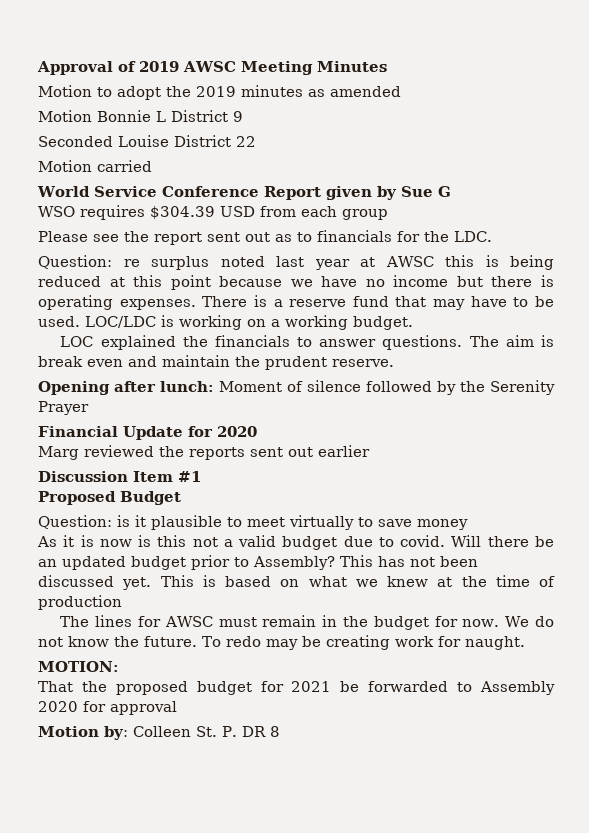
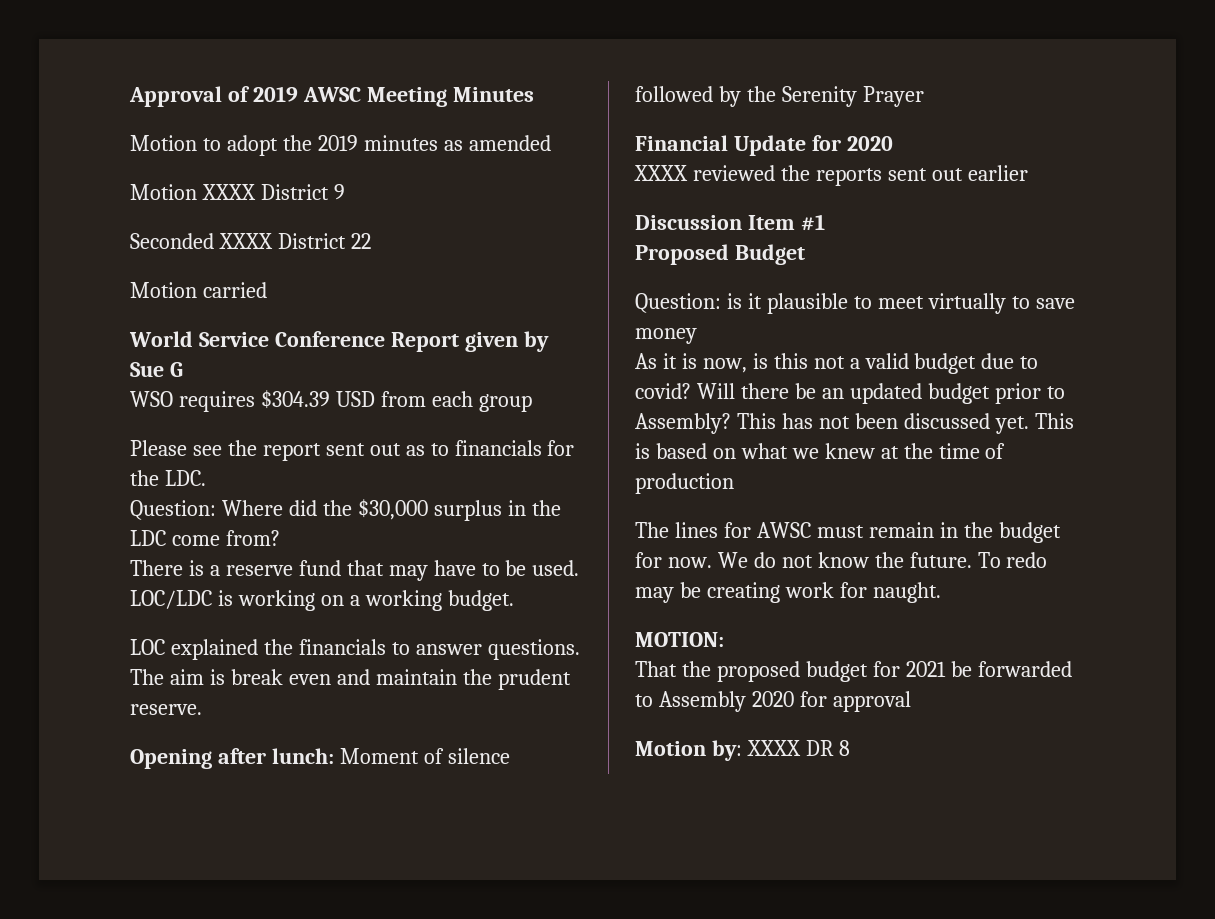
- Motion Bonnie L District 9
+ Motion XXXX District 9
- Seconded Louise District 22
+ Seconded XXXX District 22
- Question: re surplus noted last year at AWSC this is being reduced at this point because we have no income but there is operating expenses. There is a reserve fund that may have to be used.
+ Question: Where did the $30,000 surplus in the LDC come from?
+ There is a reserve fund that may have to be used.
- Marg reviewed the reports sent out earlier
+ XXXX reviewed the reports sent out earlier
- As it is now is this not a valid budget due to covid.
+ As it is now, is this not a valid budget due to covid?
- Motion by: Colleen St. P. DR 8
+ Motion by: XXXX DR 8

